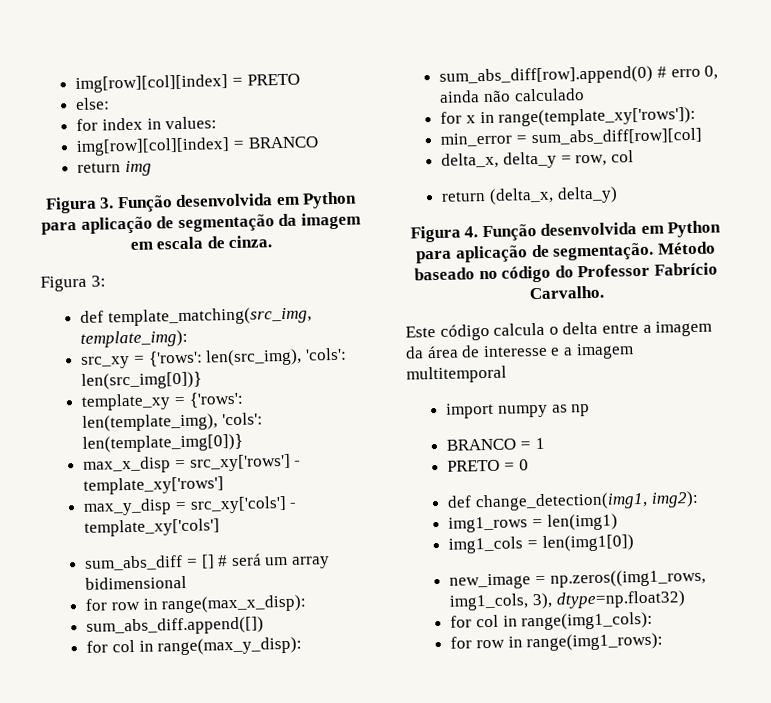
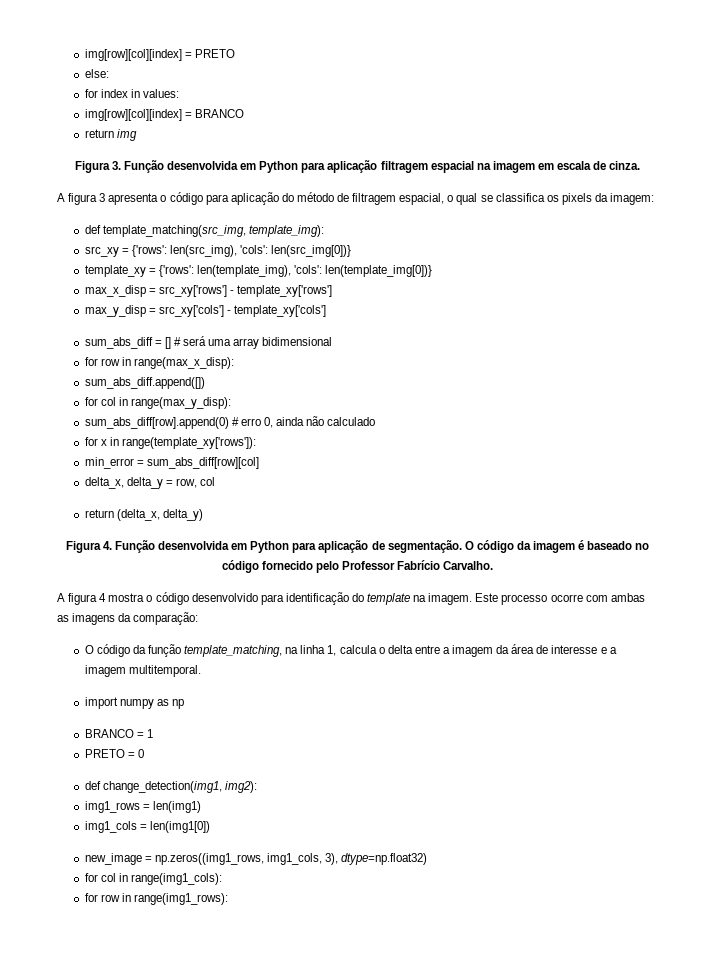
- Figura 3. Função desenvolvida em Python para aplicação de segmentação da imagem em escala de cinza.
+ Figura 3. Função desenvolvida em Python para aplicação filtragem espacial na imagem em escala de cinza.
- Figura 3:
+ A figura 3 apresenta o código para aplicação do método de filtragem espacial, o qual se classifica os pixels da imagem:
- sum_abs_diff = [] # será um array bidimensional
+ sum_abs_diff = [] # será uma array bidimensional
- Método baseado no código do Professor Fabrício Carvalho.
+ O código da imagem é baseado no código fornecido pelo Professor Fabrício Carvalho.
- Este código calcula o delta entre a imagem da área de interesse e a imagem multitemporal
+ A figura 4 mostra o código desenvolvido para identificação do template na imagem. Este processo ocorre com ambas as imagens da comparação:
+ O código da função template_matching, na linha 1, calcula o delta entre a imagem da área de interesse e a imagem multitemporal.

